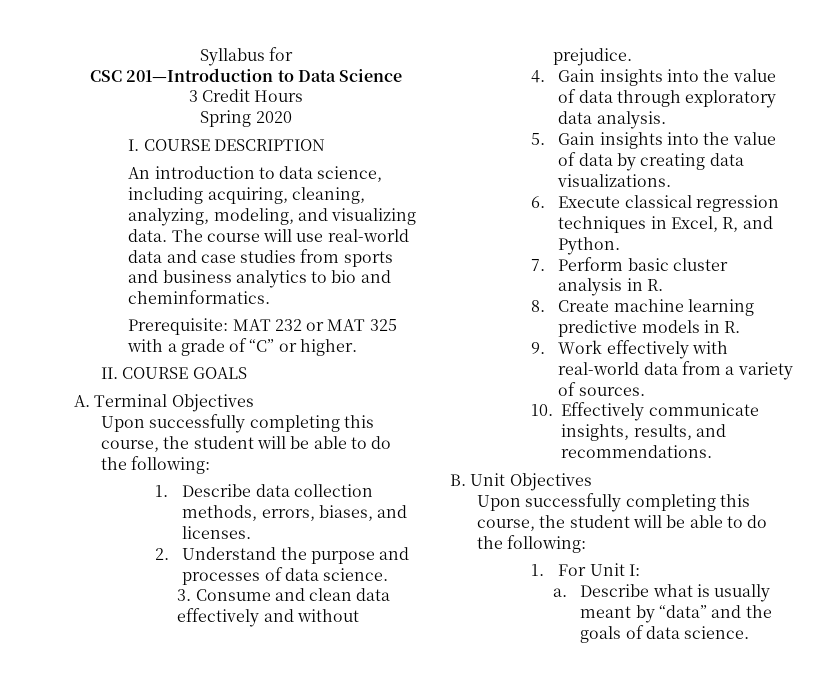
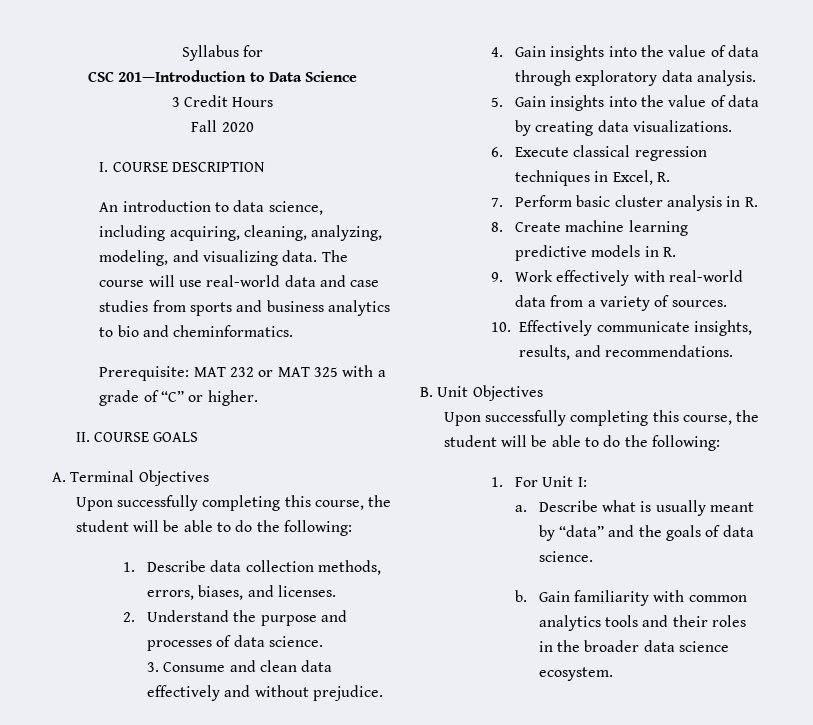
- Spring 2020
+ Fall 2020
- 6. Execute classical regression techniques in Excel, R, and Python.
+ 6. Execute classical regression techniques in Excel, R.
+ b. Gain familiarity with common analytics tools and their roles in the broader data science ecosystem.

